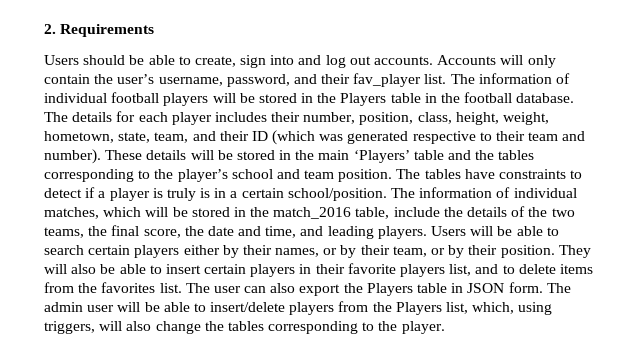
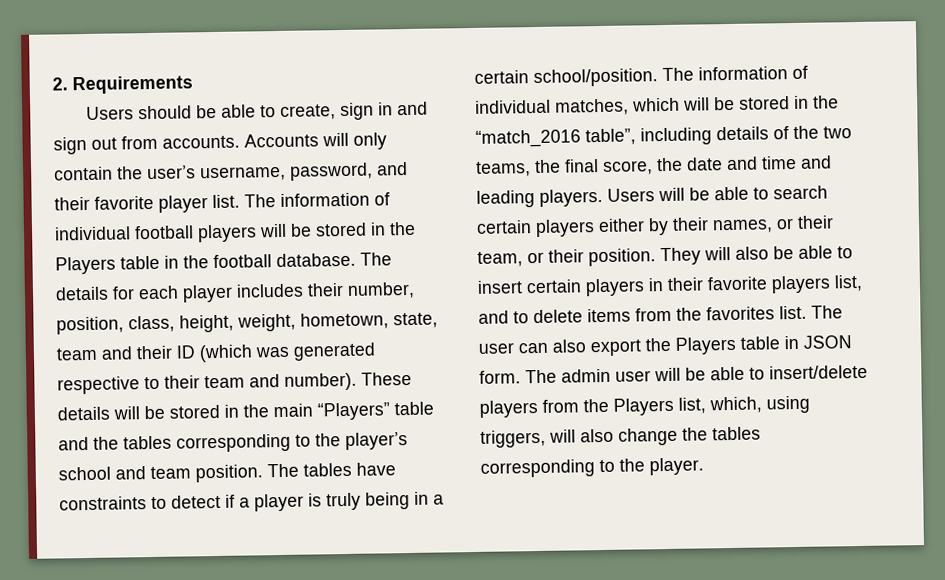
- Users should be able to create, sign into and log out accounts.
+ Users should be able to create, sign in and sign out from accounts.
- Accounts will only contain the user’s username, password, and their fav_player list.
+ Accounts will only contain the user’s username, password, and their favorite player list.
- The details for each player includes their number, position, class, height, weight, hometown, state, team, and their ID (which was generated respective to their team and number).
+ The details for each player includes their number, position, class, height, weight, hometown, state, team and their ID (which was generated respective to their team and number).
- These details will be stored in the main ‘Players’ table and the tables corresponding to the player’s school and team position.
+ These details will be stored in the main “Players” table and the tables corresponding to the player’s school and team position.
- The tables have constraints to detect if a player is truly is in a certain school/position.
+ The tables have constraints to detect if a player is truly being in a certain school/position.
- The information of individual matches, which will be stored in the match_2016 table, include the details of the two teams, the final score, the date and time, and leading players.
+ The information of individual matches, which will be stored in the “match_2016 table”, including details of the two teams, the final score, the date and time and leading players.
- Users will be able to search certain players either by their names, or by their team, or by their position.
+ Users will be able to search certain players either by their names, or their team, or their position.

